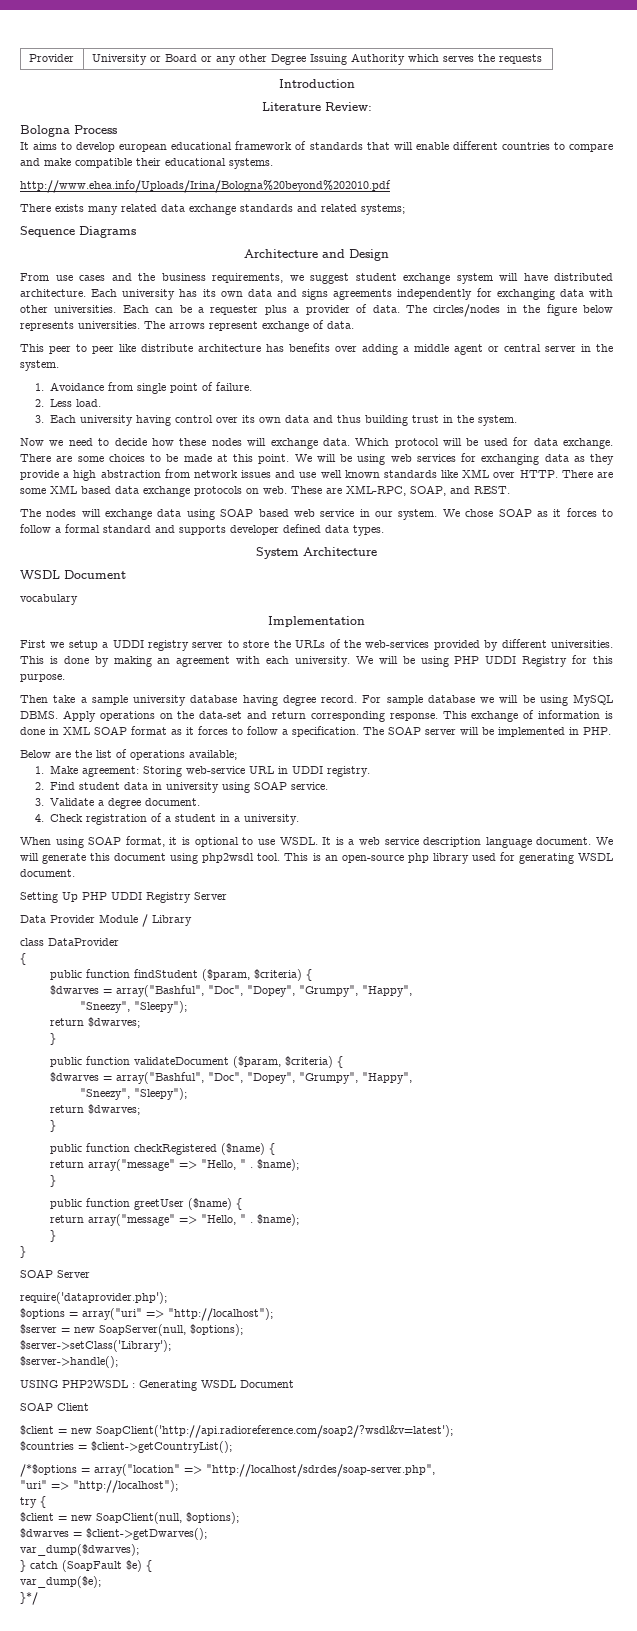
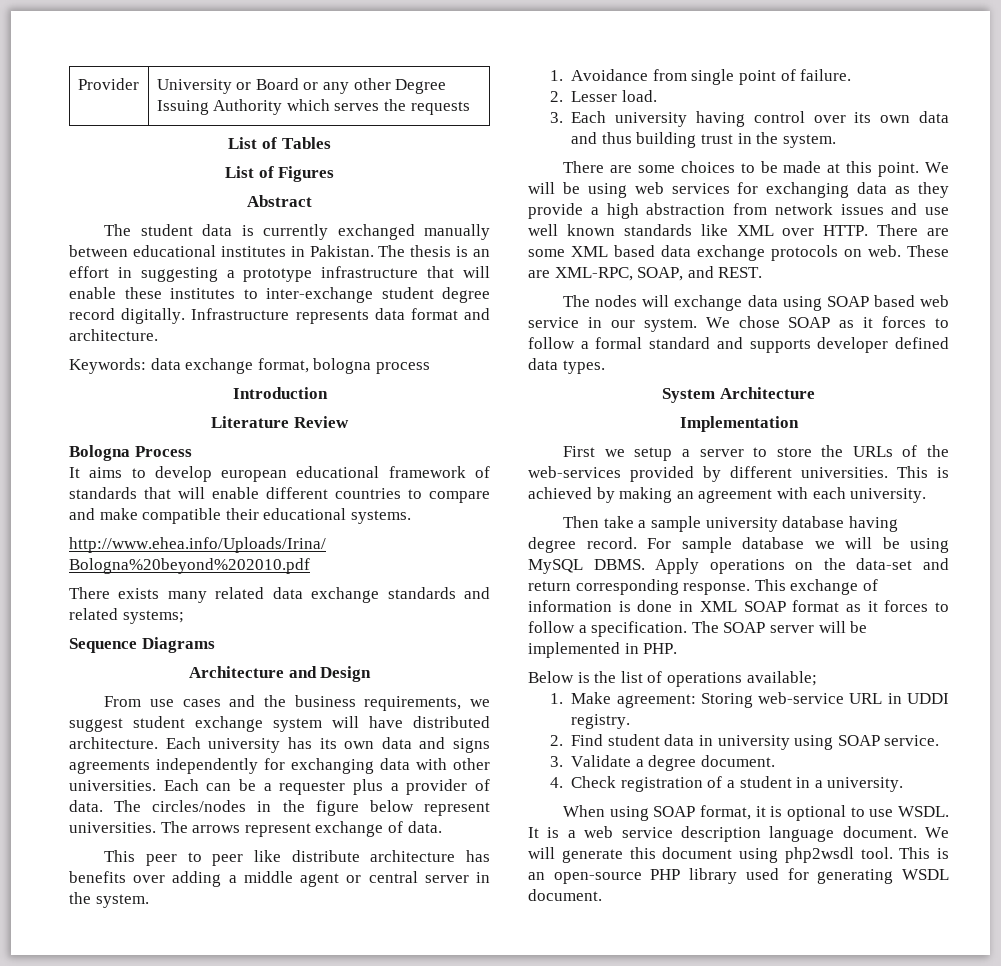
+ List of Tables
+ List of Figures
+ Abstract
+ The student data is currently exchanged manually between educational institutes in Pakistan. The thesis is an effort in suggesting a prototype infrastructure that will enable these institutes to inter-exchange student degree record digitally. Infrastructure represents data format and architecture.
+ Keywords: data exchange format, bologna process
- Literature Review:
+ Literature Review
- The circles/nodes in the figure below represents universities.
+ The circles/nodes in the figure below represent universities.
- 2. Less load.
+ 2. Lesser load.
- Now we need to decide how these nodes will exchange data. Which protocol will be used for data exchange.
  System Architecture
- WSDL Document
- vocabulary
- First we setup a UDDI registry server to store the URLs of the web-services provided by different universities.
+ First we setup a server to store the URLs of the web-services provided by different universities.
- This is done by making an agreement with each university. We will be using PHP UDDI Registry for this purpose.
+ This is achieved by making an agreement with each university.
- Below are the list of operations available;
+ Below is the list of operations available;
- This is an open-source php library used for generating WSDL document.
+ This is an open-source PHP library used for generating WSDL document.
- Setting Up PHP UDDI Registry Server
- Data Provider Module / Library
- class DataProvider
- {
- public function findStudent ($param, $criteria) {
- $dwarves = array("Bashful", "Doc", "Dopey", "Grumpy", "Happy",
- "Sneezy", "Sleepy");
- return $dwarves;
- }
- public function validateDocument ($param, $criteria) {
- $dwarves = array("Bashful", "Doc", "Dopey", "Grumpy", "Happy",
- "Sneezy", "Sleepy");
- return $dwarves;
- }
- public function checkRegistered ($name) {
- return array("message" => "Hello, " . $name);
- }
- public function greetUser ($name) {
- return array("message" => "Hello, " . $name);
- }
- }
- SOAP Server
- require('dataprovider.php');
- $options = array("uri" => "http://localhost");
- $server = new SoapServer(null, $options);
- $server->setClass('Library');
- $server->handle();
- USING PHP2WSDL : Generating WSDL Document
- SOAP Client
- $client = new SoapClient('http://api.radioreference.com/soap2/?wsdl&v=latest');
- $countries = $client->getCountryList();
- /*$options = array("location" => "http://localhost/sdrdes/soap-server.php",
- "uri" => "http://localhost");
- try {
- $client = new SoapClient(null, $options);
- $dwarves = $client->getDwarves();
- var_dump($dwarves);
- } catch (SoapFault $e) {
- var_dump($e);
- }*/

